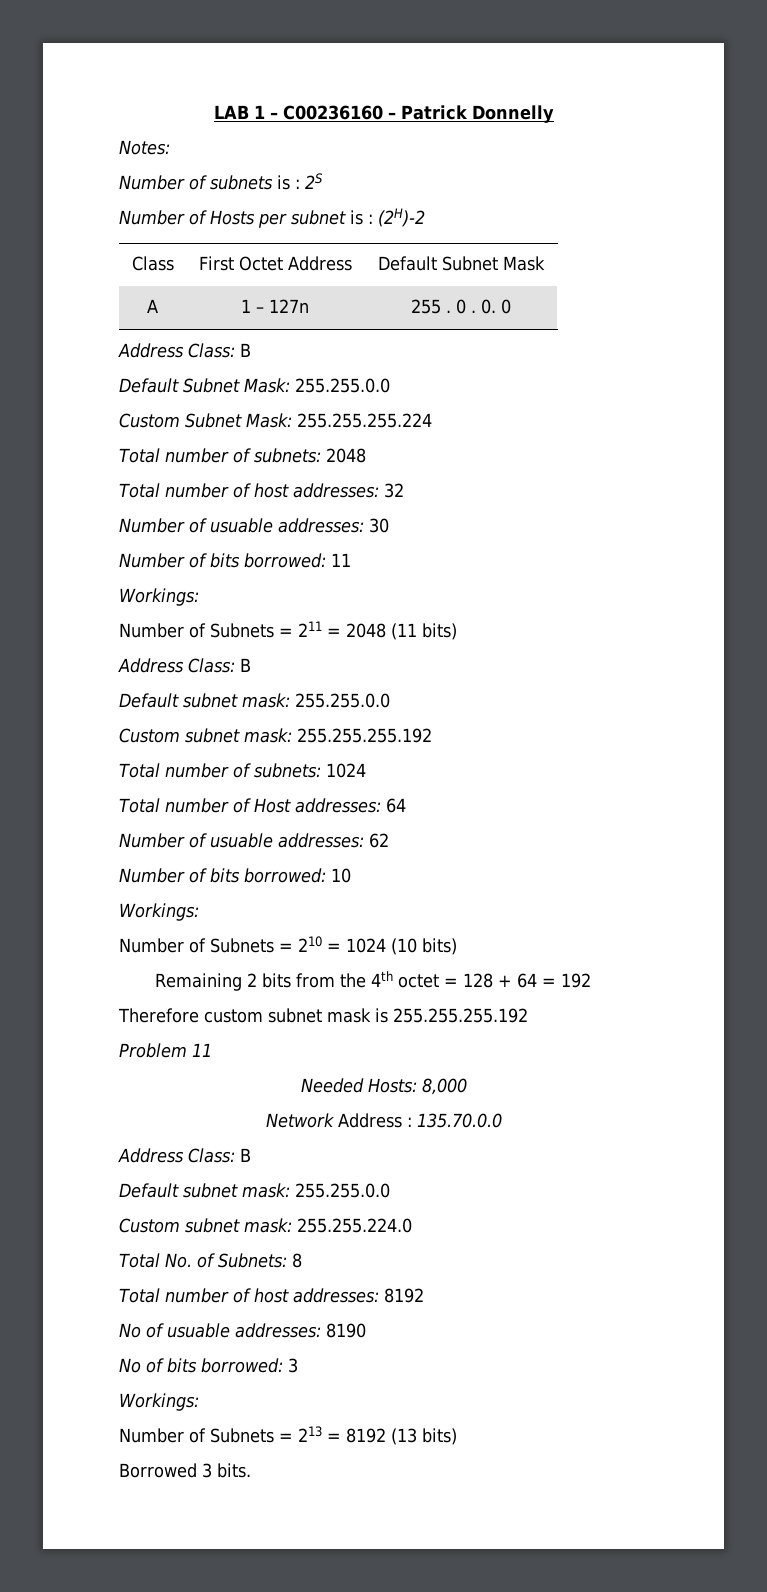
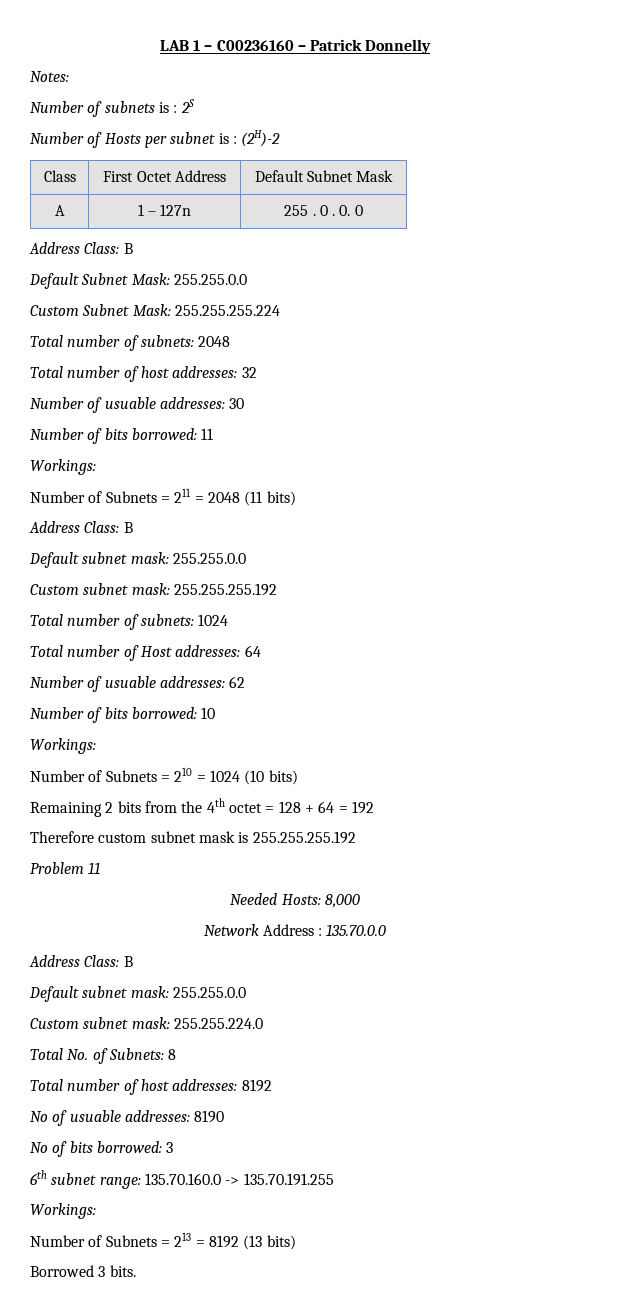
+ 6th subnet range: 135.70.160.0 -> 135.70.191.255

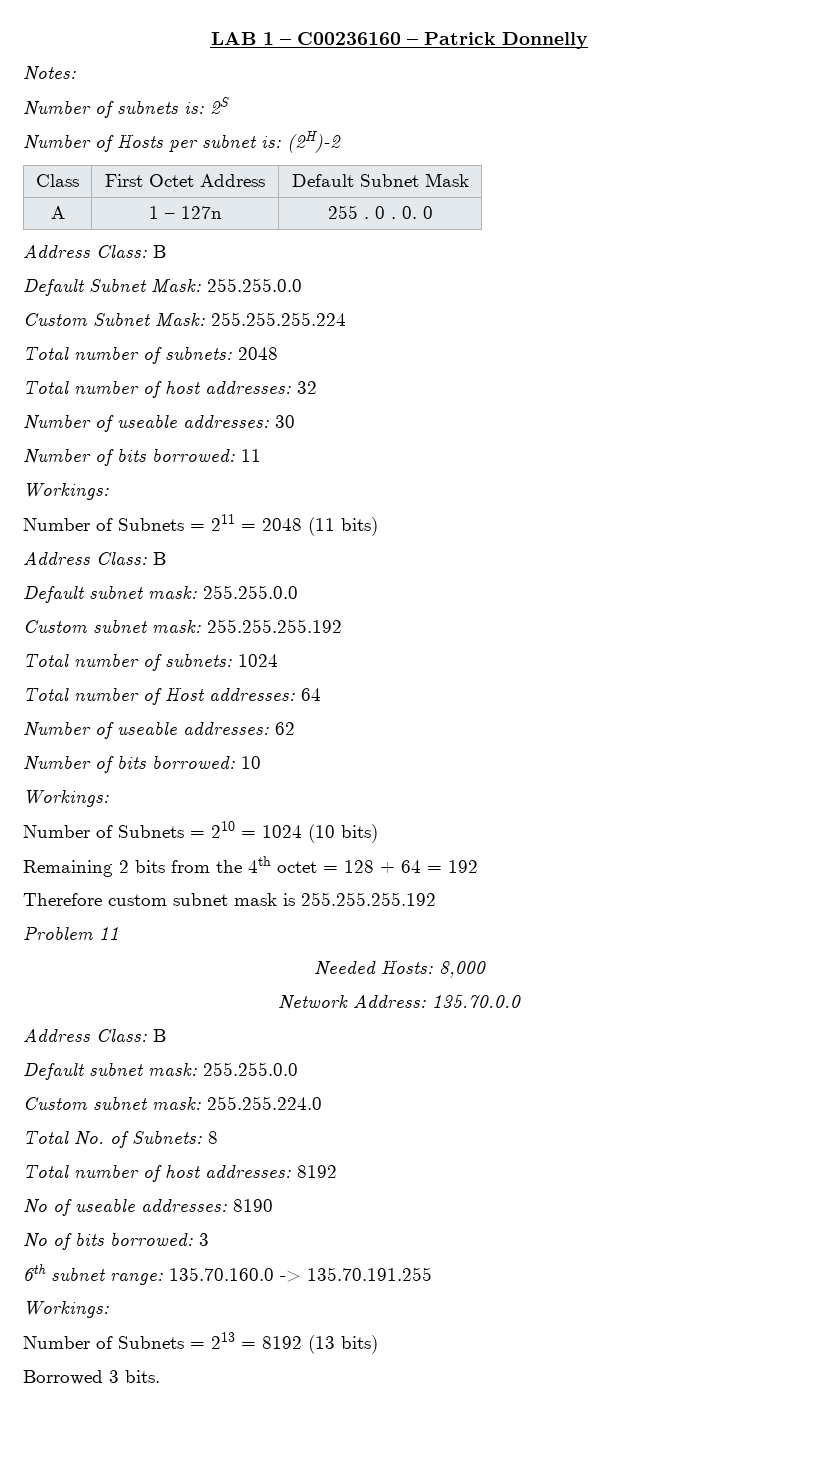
- Number of subnets is : 2S
+ Number of subnets is: 2S
- Number of Hosts per subnet is : (2H)-2
+ Number of Hosts per subnet is: (2H)-2
- Number of usuable addresses: 30
+ Number of useable addresses: 30
- Number of usuable addresses: 62
+ Number of useable addresses: 62
- Network Address : 135.70.0.0
+ Network Address: 135.70.0.0
- No of usuable addresses: 8190
+ No of useable addresses: 8190

